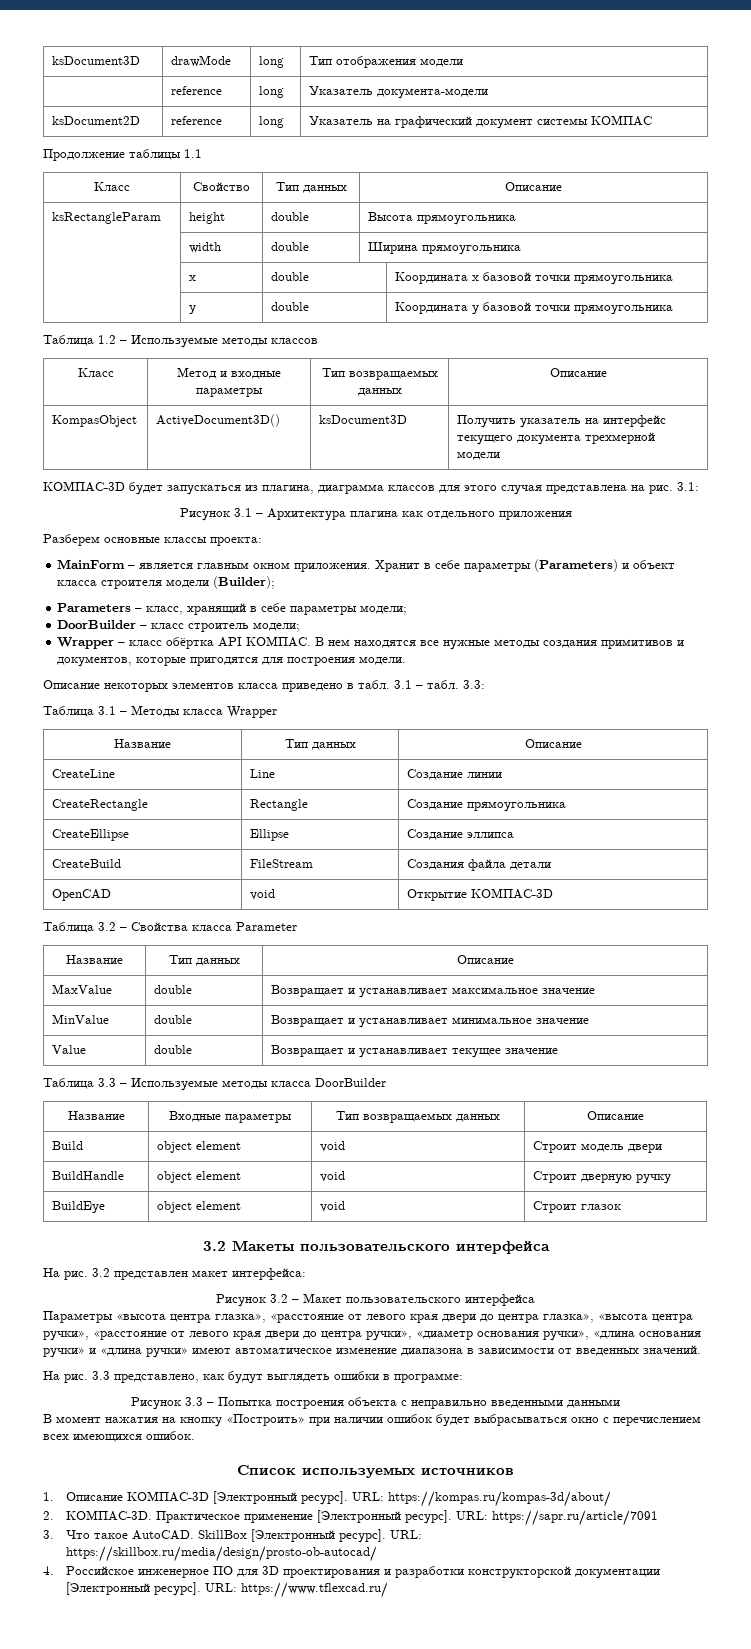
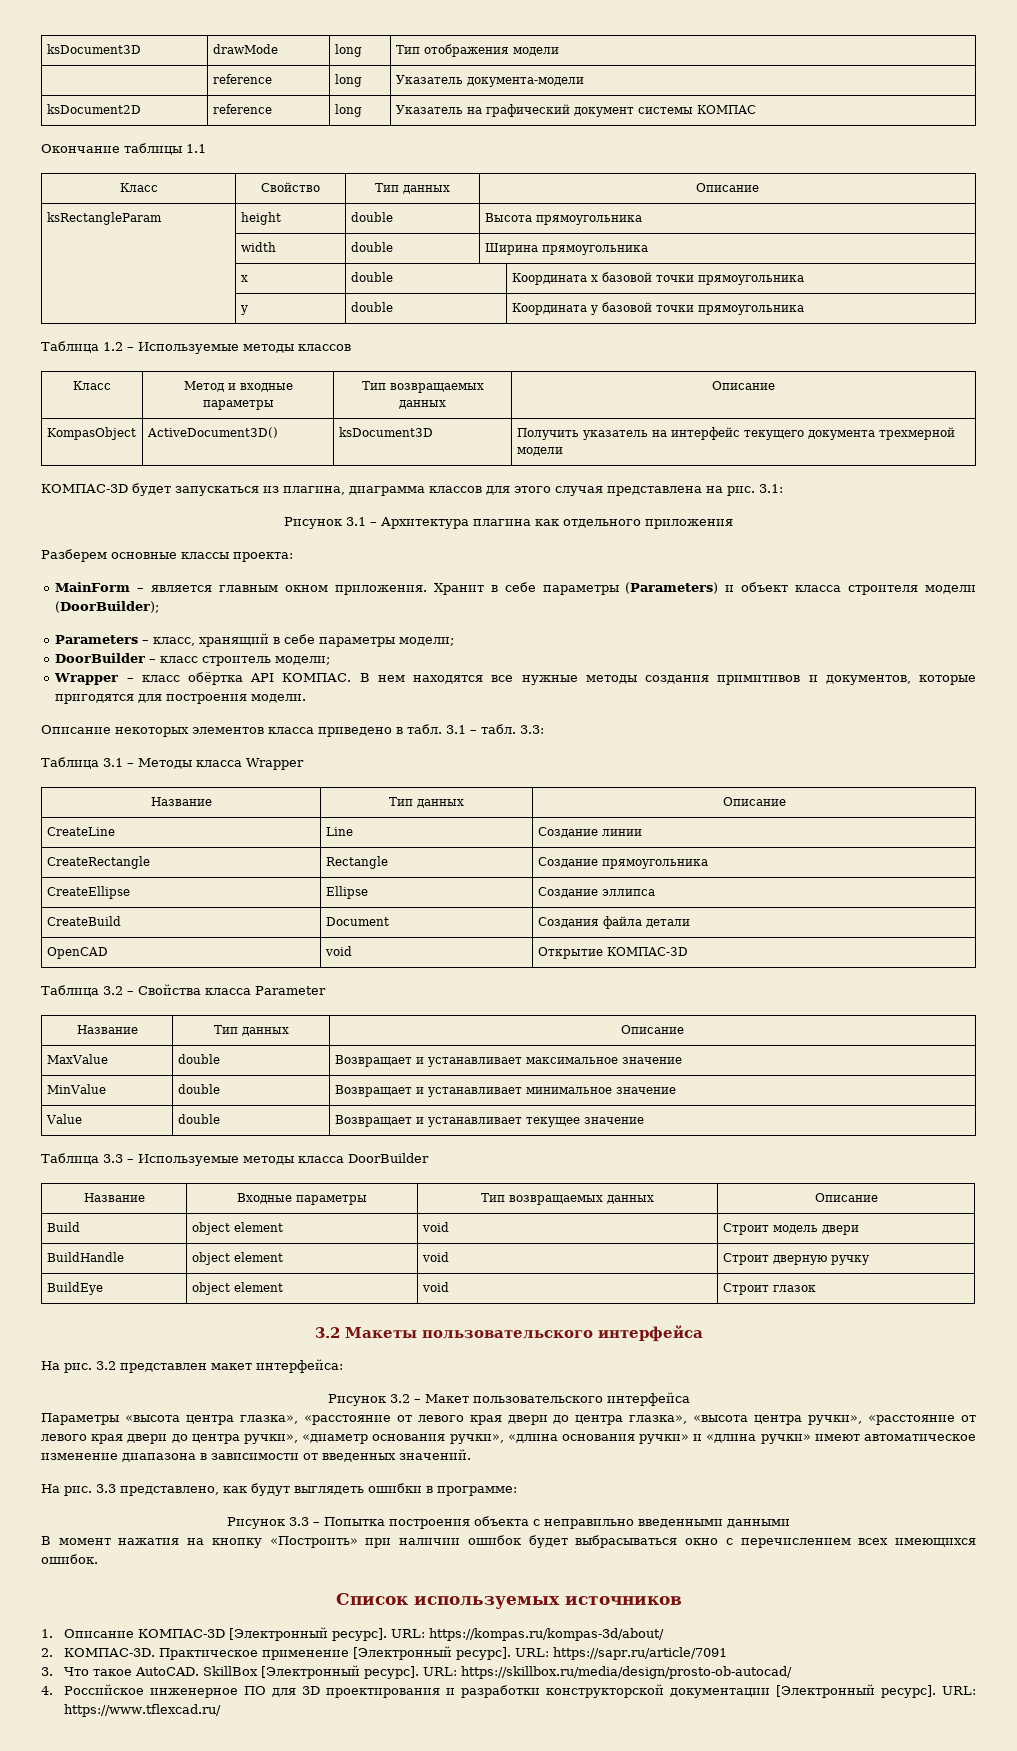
- Продолжение таблицы 1.1
+ Окончание таблицы 1.1
- Хранит в себе параметры (Parameters) и объект класса строителя модели (Builder);
+ Хранит в себе параметры (Parameters) и объект класса строителя модели (DoorBuilder);
- CreateBuild | FileStream | Создания файла детали
+ CreateBuild | Document | Создания файла детали

